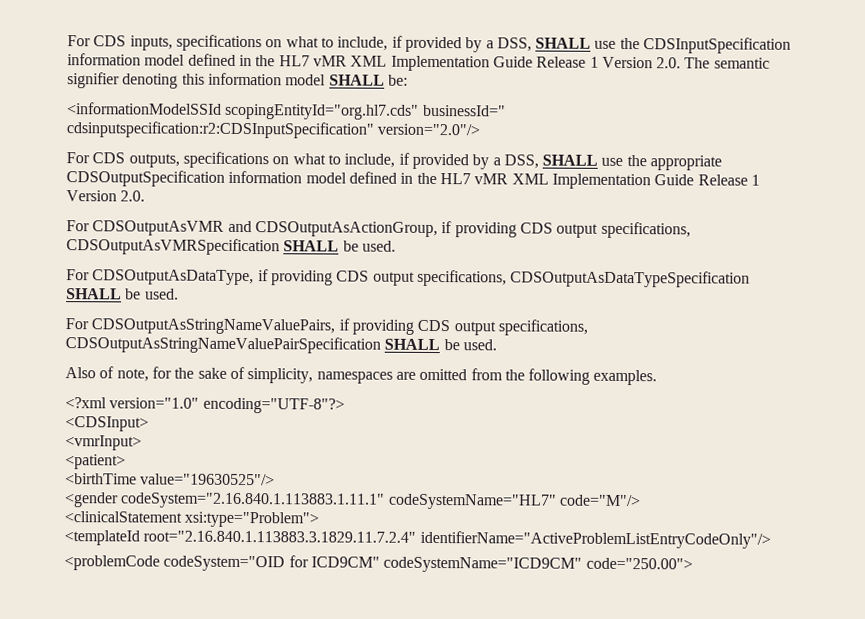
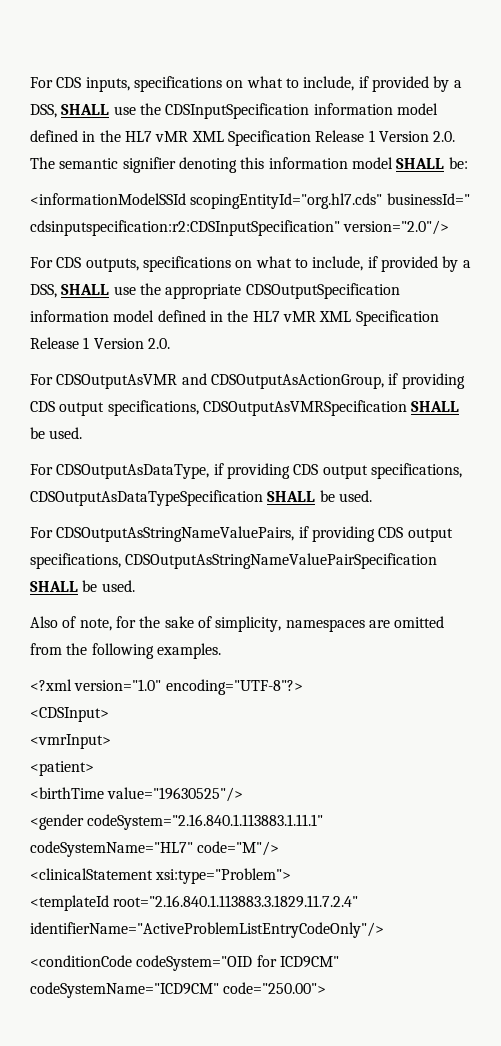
- For CDS inputs, specifications on what to include, if provided by a DSS, SHALL use the CDSInputSpecification information model defined in the HL7 vMR XML Implementation Guide Release 1 Version 2.0. The semantic signifier denoting this information model SHALL be:
+ For CDS inputs, specifications on what to include, if provided by a DSS, SHALL use the CDSInputSpecification information model defined in the HL7 vMR XML Specification Release 1 Version 2.0. The semantic signifier denoting this information model SHALL be:
- For CDS outputs, specifications on what to include, if provided by a DSS, SHALL use the appropriate CDSOutputSpecification information model defined in the HL7 vMR XML Implementation Guide Release 1 Version 2.0.
+ For CDS outputs, specifications on what to include, if provided by a DSS, SHALL use the appropriate CDSOutputSpecification information model defined in the HL7 vMR XML Specification Release 1 Version 2.0.
- <problemCode codeSystem="OID for ICD9CM" codeSystemName="ICD9CM" code="250.00">
+ <conditionCode codeSystem="OID for ICD9CM" codeSystemName="ICD9CM" code="250.00">

